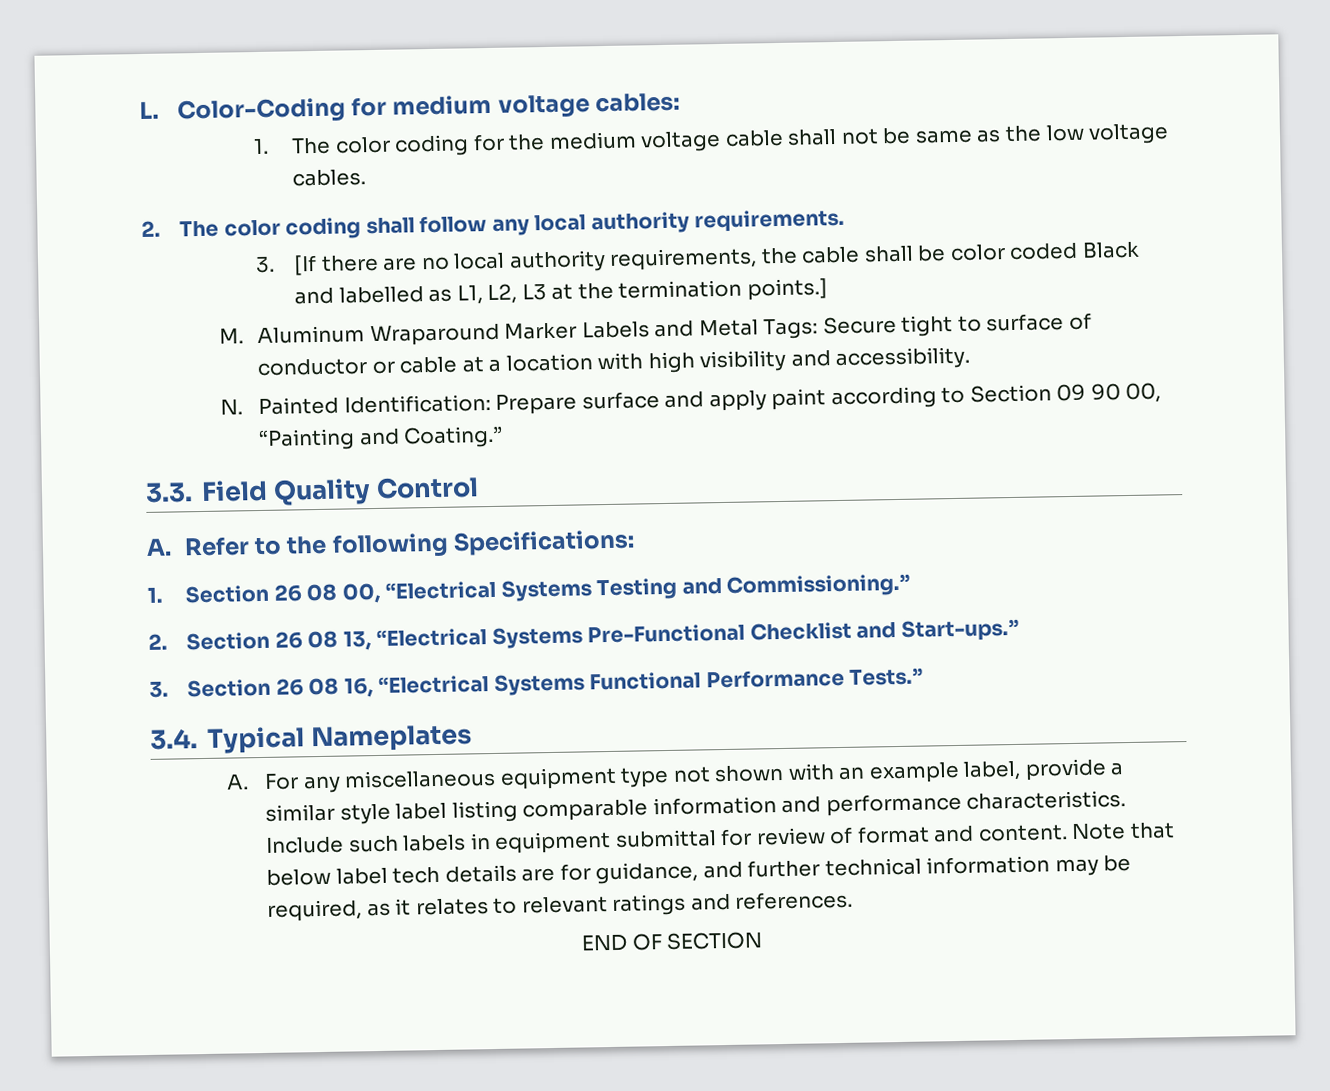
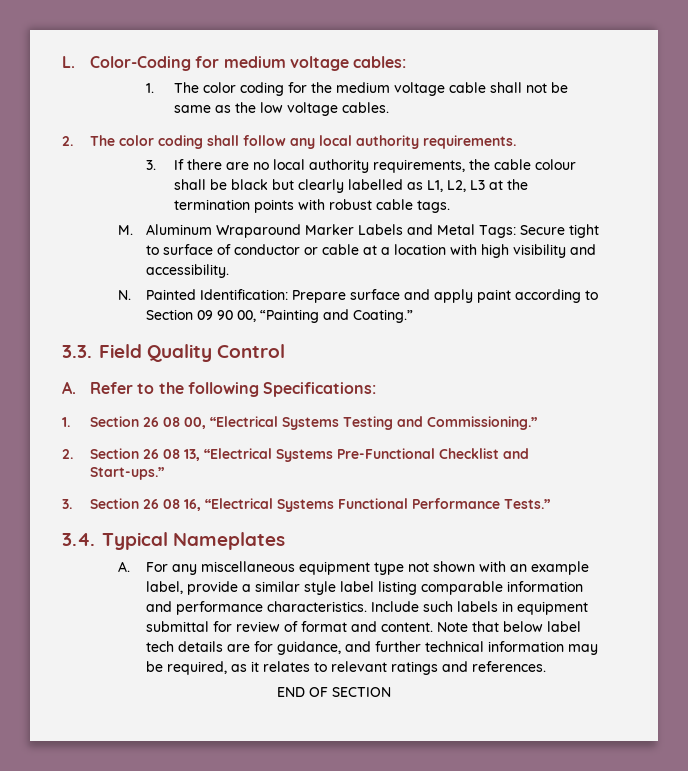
- 3. [If there are no local authority requirements, the cable shall be color coded Black and labelled as L1, L2, L3 at the termination points.]
+ 3. If there are no local authority requirements, the cable colour shall be black but clearly labelled as L1, L2, L3 at the termination points with robust cable tags.

